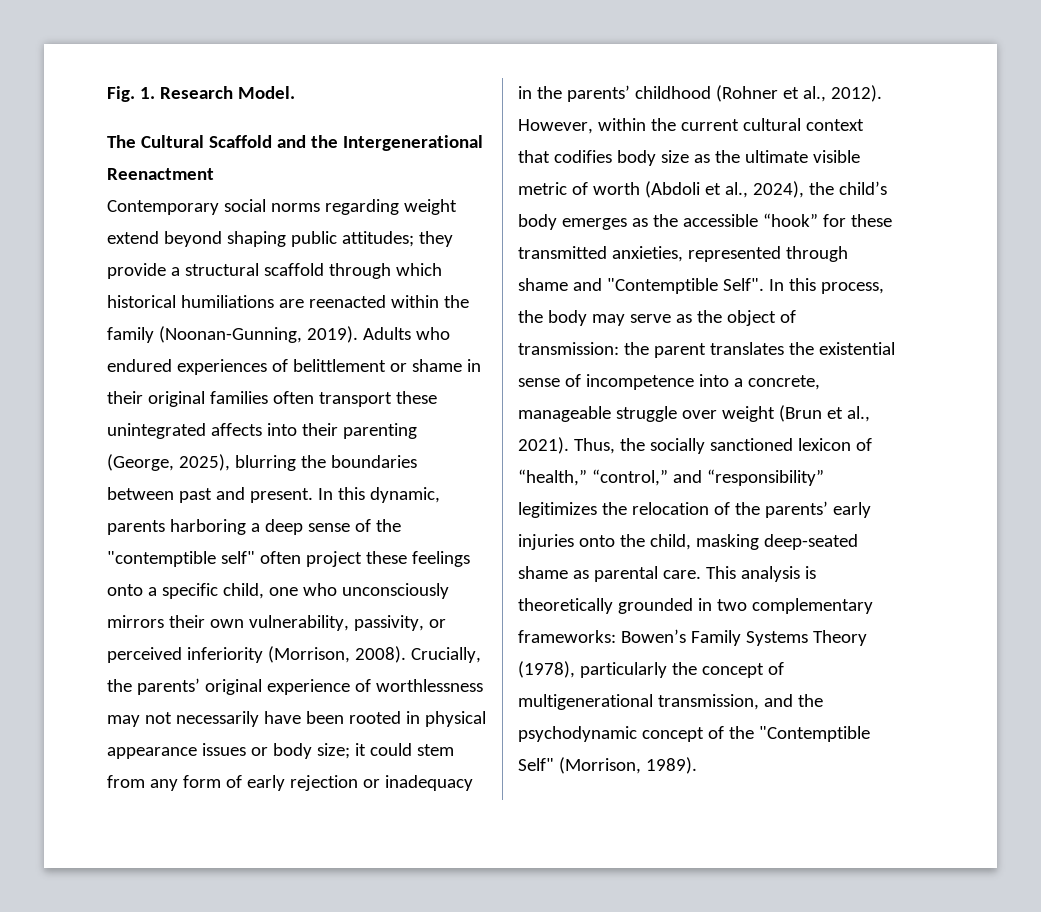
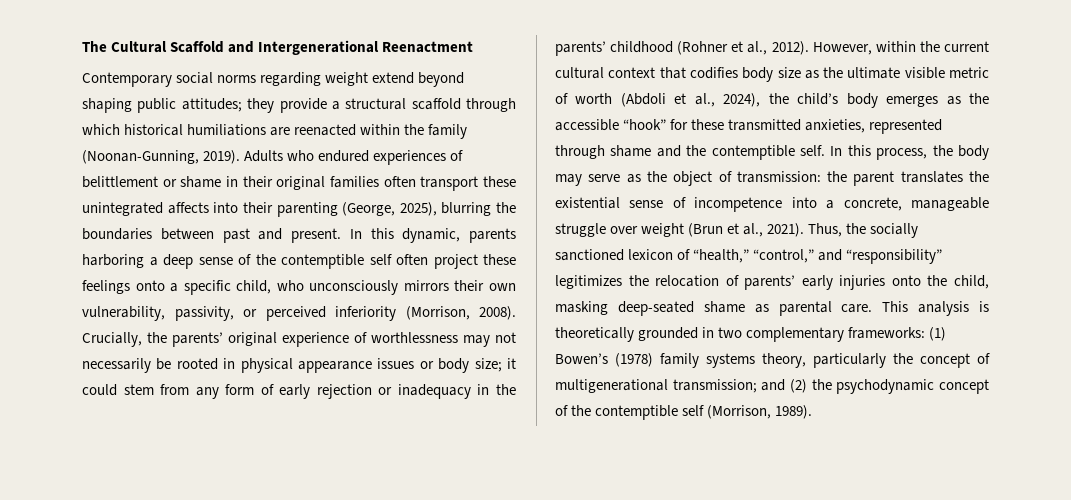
- Fig. 1. Research Model.
- The Cultural Scaffold and the Intergenerational Reenactment
+ The Cultural Scaffold and Intergenerational Reenactment
- In this dynamic, parents harboring a deep sense of the "contemptible self" often project these feelings onto a specific child, one who unconsciously mirrors their own vulnerability, passivity, or perceived inferiority (Morrison, 2008).
+ In this dynamic, parents harboring a deep sense of the contemptible self often project these feelings onto a specific child, who unconsciously mirrors their own vulnerability, passivity, or perceived inferiority (Morrison, 2008).
- Crucially, the parents’ original experience of worthlessness may not necessarily have been rooted in physical appearance issues or body size; it could stem from any form of early rejection or inadequacy in the parents’ childhood (Rohner et al., 2012).
+ Crucially, the parents’ original experience of worthlessness may not necessarily be rooted in physical appearance issues or body size; it could stem from any form of early rejection or inadequacy in the parents’ childhood (Rohner et al., 2012).
- However, within the current cultural context that codifies body size as the ultimate visible metric of worth (Abdoli et al., 2024), the child’s body emerges as the accessible “hook” for these transmitted anxieties, represented through shame and "Contemptible Self".
+ However, within the current cultural context that codifies body size as the ultimate visible metric of worth (Abdoli et al., 2024), the child’s body emerges as the accessible “hook” for these transmitted anxieties, represented through shame and the contemptible self.
- Thus, the socially sanctioned lexicon of “health,” “control,” and “responsibility” legitimizes the relocation of the parents’ early injuries onto the child, masking deep-seated shame as parental care.
+ Thus, the socially sanctioned lexicon of “health,” “control,” and “responsibility” legitimizes the relocation of parents’ early injuries onto the child, masking deep-seated shame as parental care.
- This analysis is theoretically grounded in two complementary frameworks: Bowen’s Family Systems Theory (1978), particularly the concept of multigenerational transmission, and the psychodynamic concept of the "Contemptible Self" (Morrison, 1989).
+ This analysis is theoretically grounded in two complementary frameworks: (1) Bowen’s (1978) family systems theory, particularly the concept of multigenerational transmission; and (2) the psychodynamic concept of the contemptible self (Morrison, 1989).

